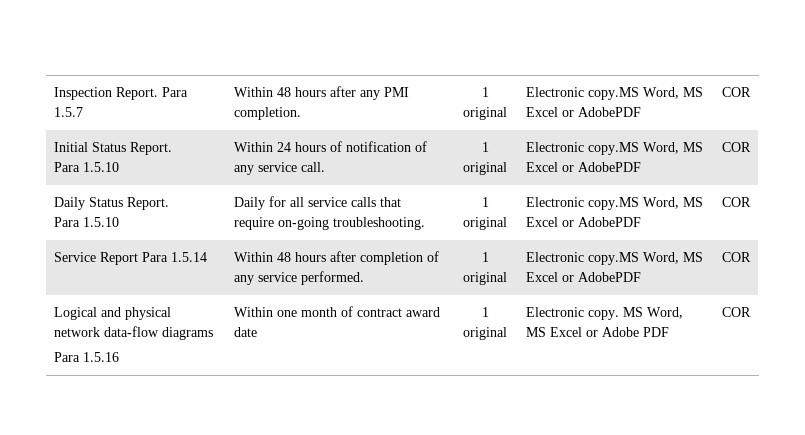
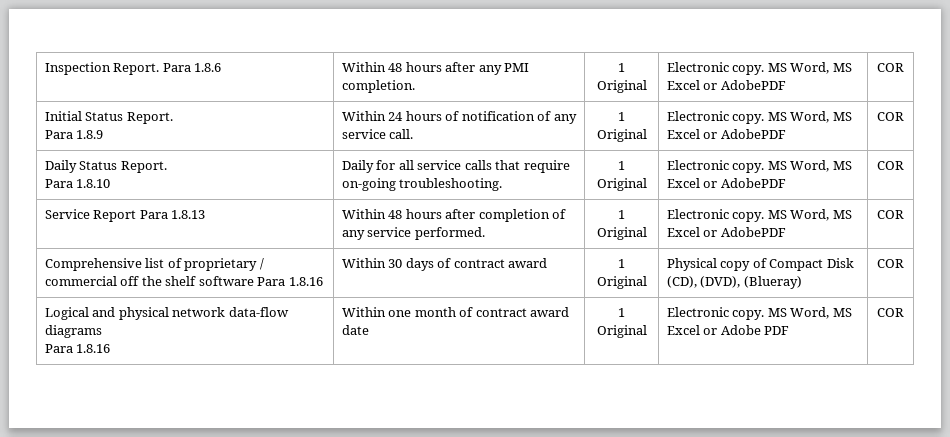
- Inspection Report. Para 1.5.7 | Within 48 hours after any PMI completion. | 1 original | Electronic copy.MS Word, MS Excel or AdobePDF | COR
+ Inspection Report. Para 1.8.6 | Within 48 hours after any PMI completion. | 1 Original | Electronic copy. MS Word, MS Excel or AdobePDF | COR
  Initial Status Report.
- Para 1.5.10 | Within 24 hours of notification of any service call. | 1 original | Electronic copy.MS Word, MS Excel or AdobePDF | COR
+ Para 1.8.9 | Within 24 hours of notification of any service call. | 1 Original | Electronic copy. MS Word, MS Excel or AdobePDF | COR
  Daily Status Report.
- Para 1.5.10 | Daily for all service calls that require on-going troubleshooting. | 1 original | Electronic copy.MS Word, MS Excel or AdobePDF | COR
+ Para 1.8.10 | Daily for all service calls that require on-going troubleshooting. | 1 Original | Electronic copy. MS Word, MS Excel or AdobePDF | COR
- Service Report Para 1.5.14 | Within 48 hours after completion of any service performed. | 1 original | Electronic copy.MS Word, MS Excel or AdobePDF | COR
+ Service Report Para 1.8.13 | Within 48 hours after completion of any service performed. | 1 Original | Electronic copy. MS Word, MS Excel or AdobePDF | COR
+ Comprehensive list of proprietary / commercial off the shelf software Para 1.8.16 | Within 30 days of contract award | 1 Original | Physical copy of Compact Disk (CD), (DVD), (Blueray) | COR
  Logical and physical network data-flow diagrams
- Para 1.5.16 | Within one month of contract award date | 1 original | Electronic copy. MS Word, MS Excel or Adobe PDF | COR
+ Para 1.8.16 | Within one month of contract award date | 1 Original | Electronic copy. MS Word, MS Excel or Adobe PDF | COR

